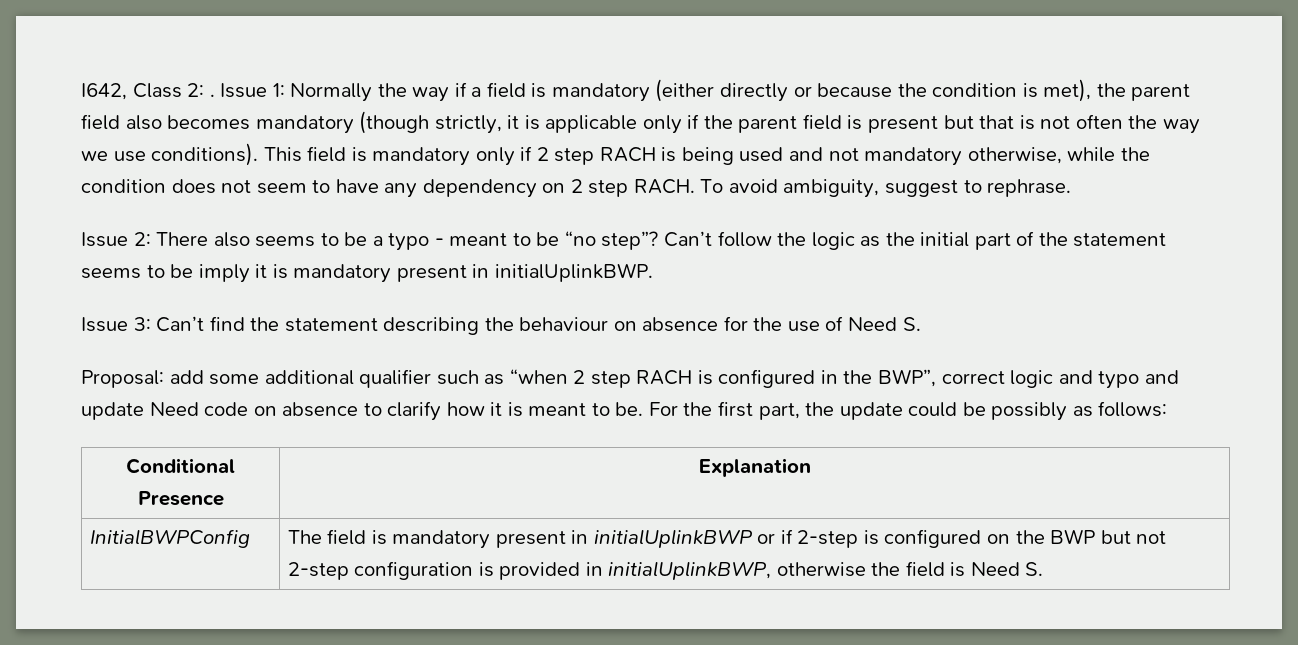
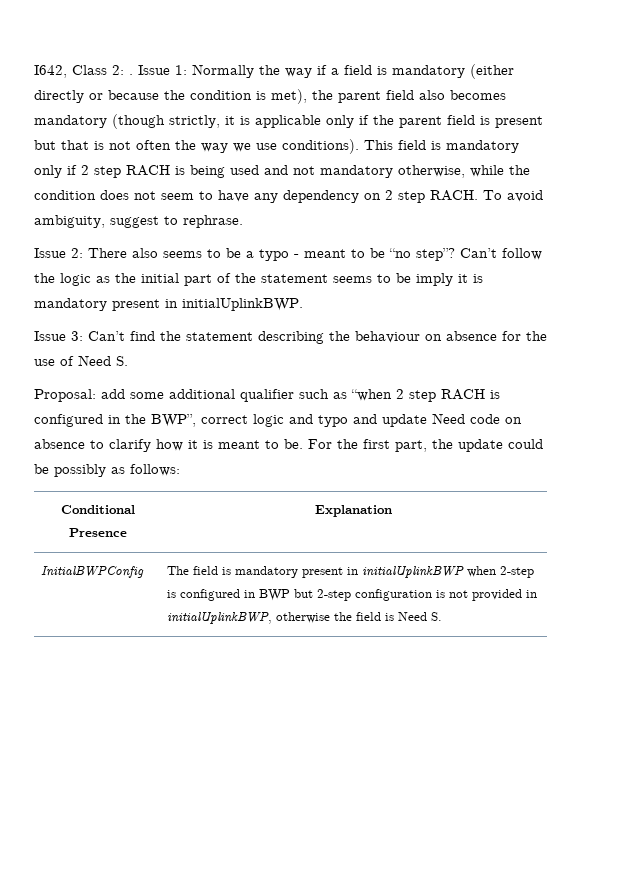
- InitialBWPConfig | The field is mandatory present in initialUplinkBWP or if 2-step is configured on the BWP but not 2-step configuration is provided in initialUplinkBWP, otherwise the field is Need S.
+ InitialBWPConfig | The field is mandatory present in initialUplinkBWP when 2-step is configured in BWP but 2-step configuration is not provided in initialUplinkBWP, otherwise the field is Need S.

